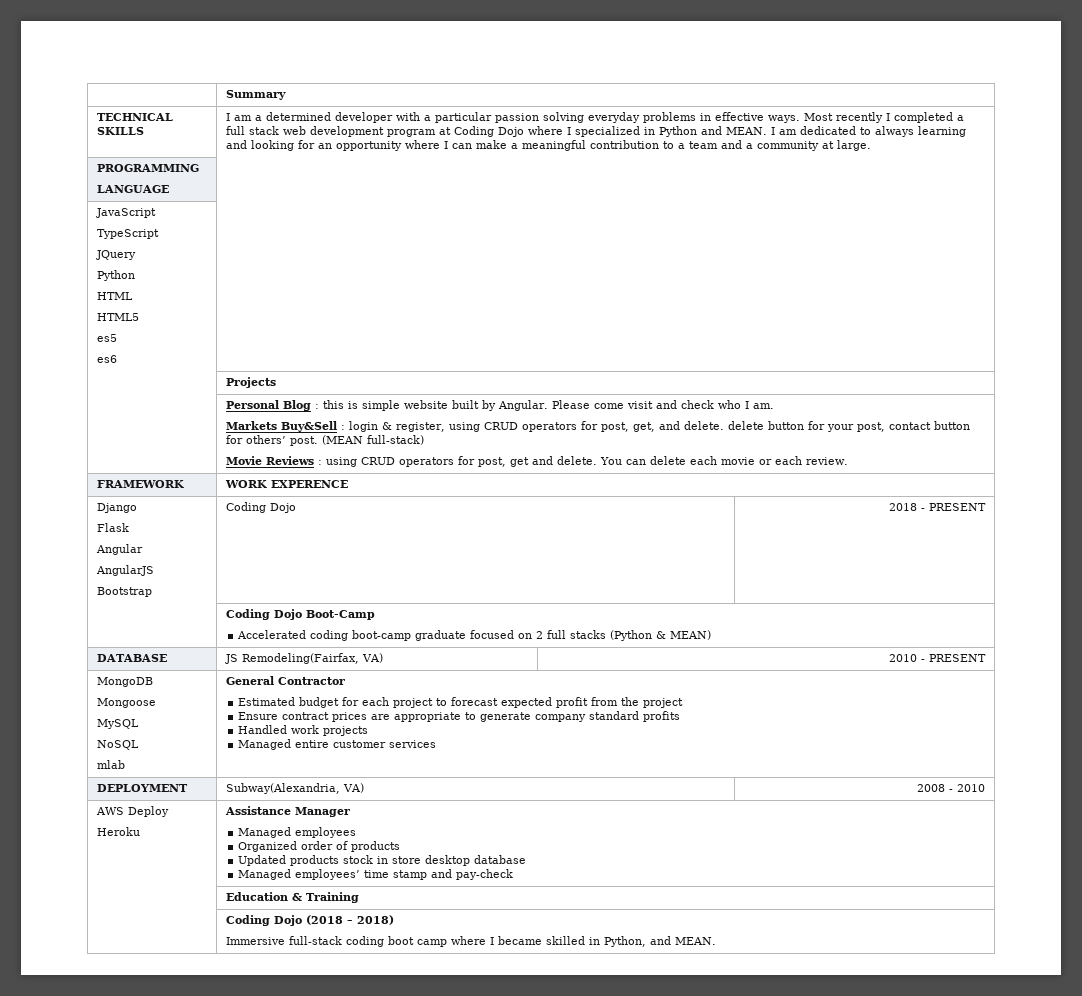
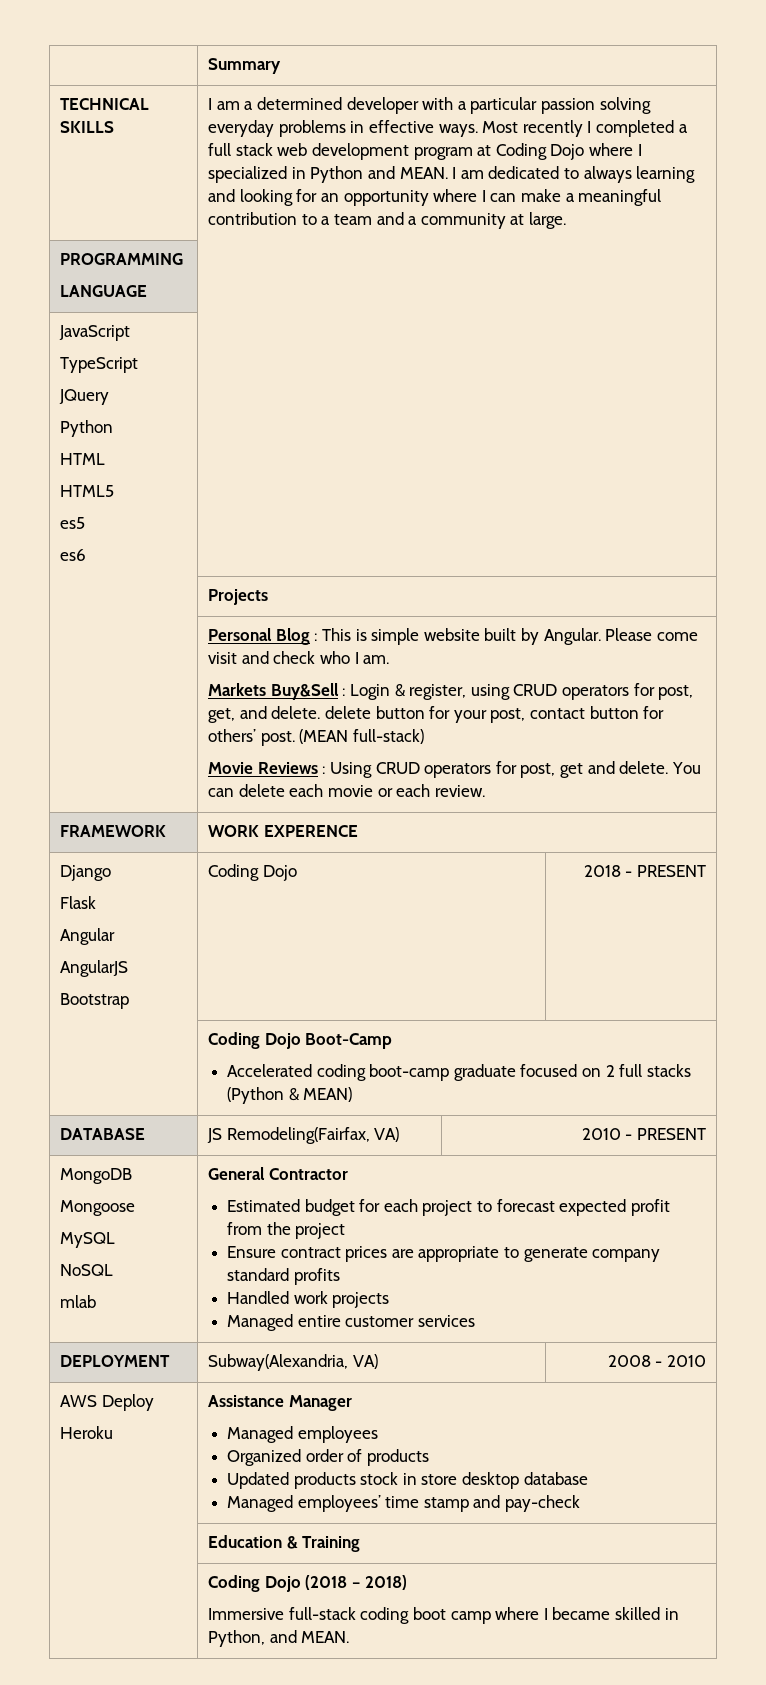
- Personal Blog : this is simple website built by Angular.
+ Personal Blog : This is simple website built by Angular.
- Markets Buy&Sell : login & register, using CRUD operators for post, get, and delete. delete button for your post, contact button for others’ post.
+ Markets Buy&Sell : Login & register, using CRUD operators for post, get, and delete. delete button for your post, contact button for others’ post.
- Movie Reviews : using CRUD operators for post, get and delete.
+ Movie Reviews : Using CRUD operators for post, get and delete.

